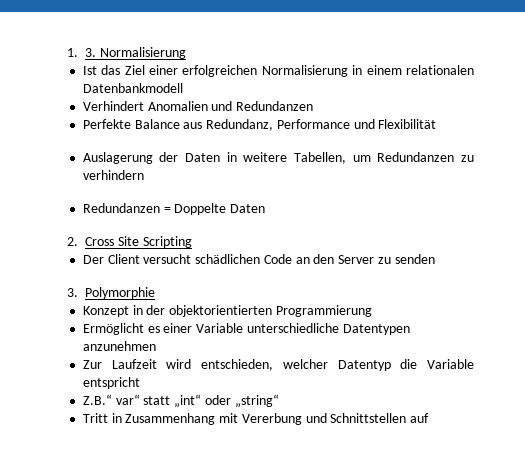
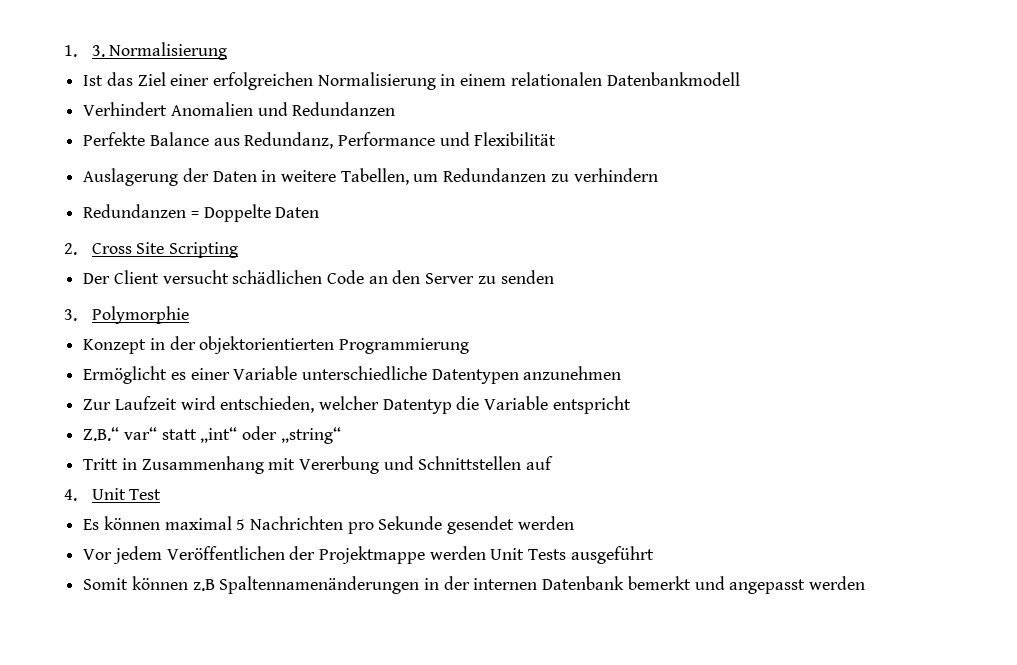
+ 4. Unit Test
+ Es können maximal 5 Nachrichten pro Sekunde gesendet werden
+ Vor jedem Veröffentlichen der Projektmappe werden Unit Tests ausgeführt
+ Somit können z.B Spaltennamenänderungen in der internen Datenbank bemerkt und angepasst werden

